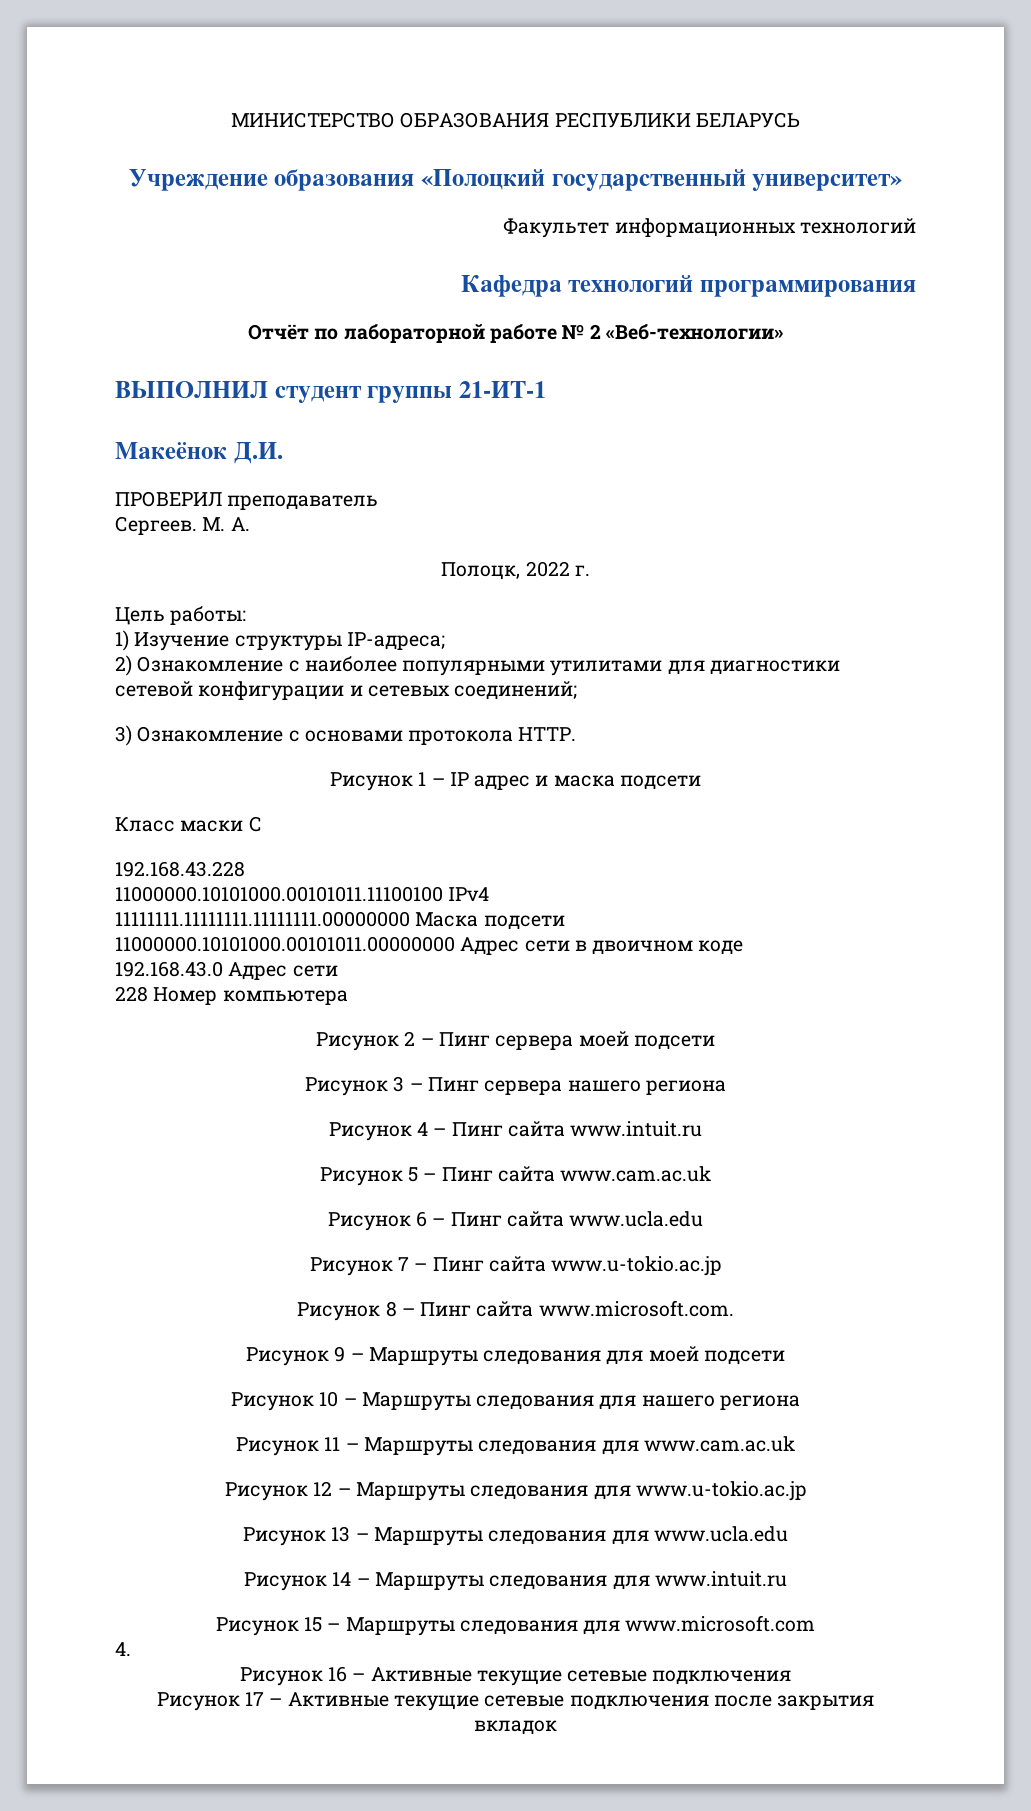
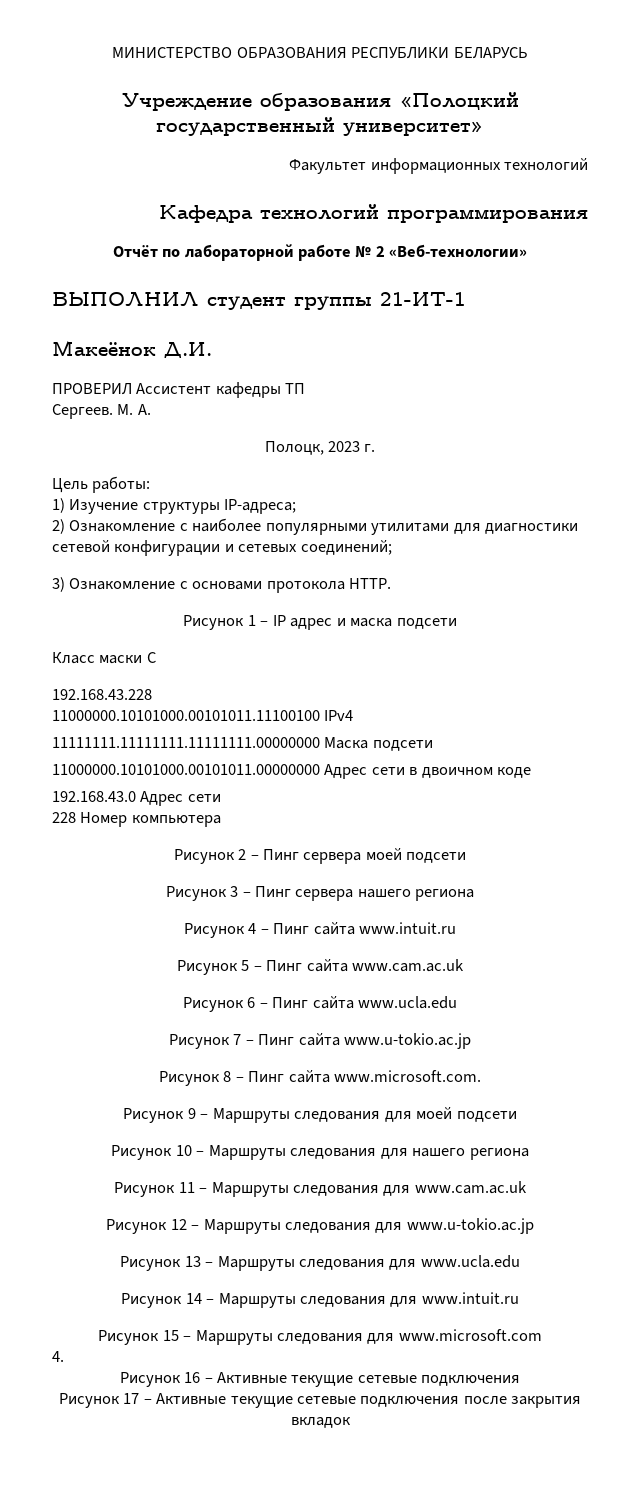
- ПРОВЕРИЛ преподаватель
+ ПРОВЕРИЛ Ассистент кафедры ТП
- Полоцк, 2022 г.
+ Полоцк, 2023 г.

